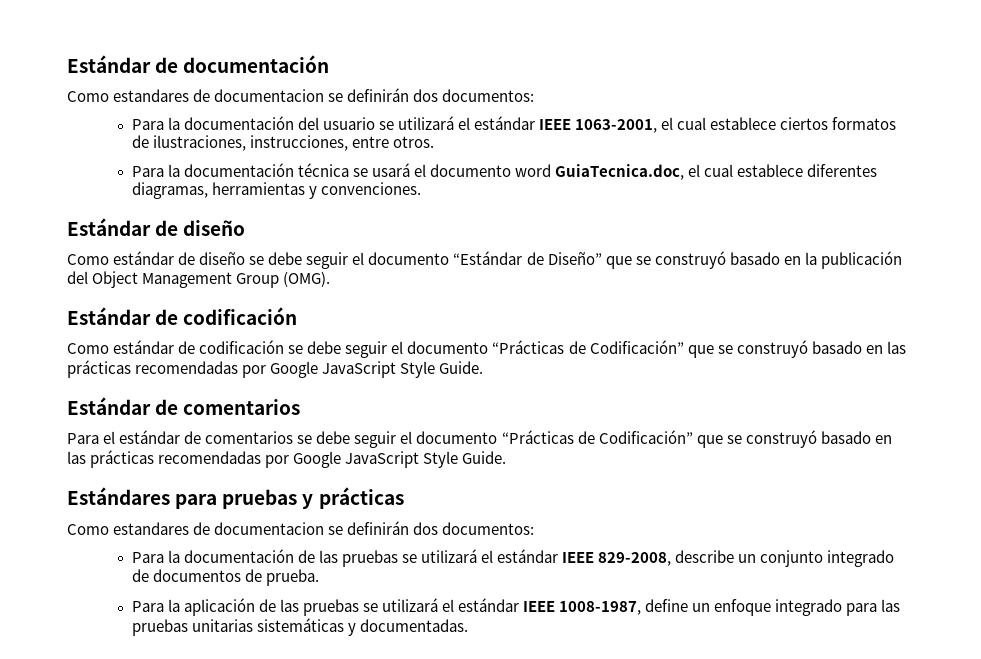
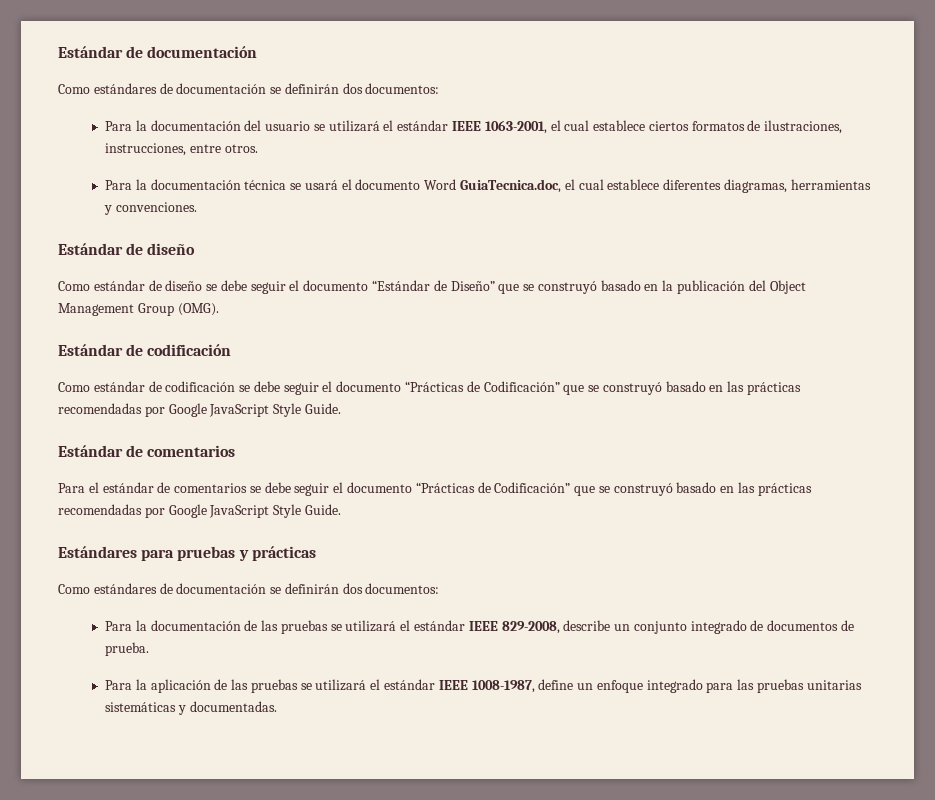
  Estándar de documentación
- Como estandares de documentacion se definirán dos documentos:
+ Como estándares de documentación se definirán dos documentos:
- Para la documentación técnica se usará el documento word GuiaTecnica.doc, el cual establece diferentes diagramas, herramientas y convenciones.
+ Para la documentación técnica se usará el documento Word GuiaTecnica.doc, el cual establece diferentes diagramas, herramientas y convenciones.
  Estándares para pruebas y prácticas
- Como estandares de documentacion se definirán dos documentos:
+ Como estándares de documentación se definirán dos documentos:

